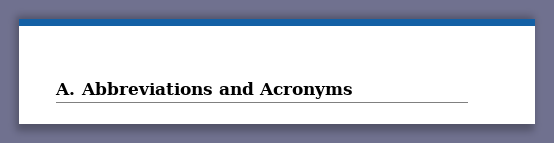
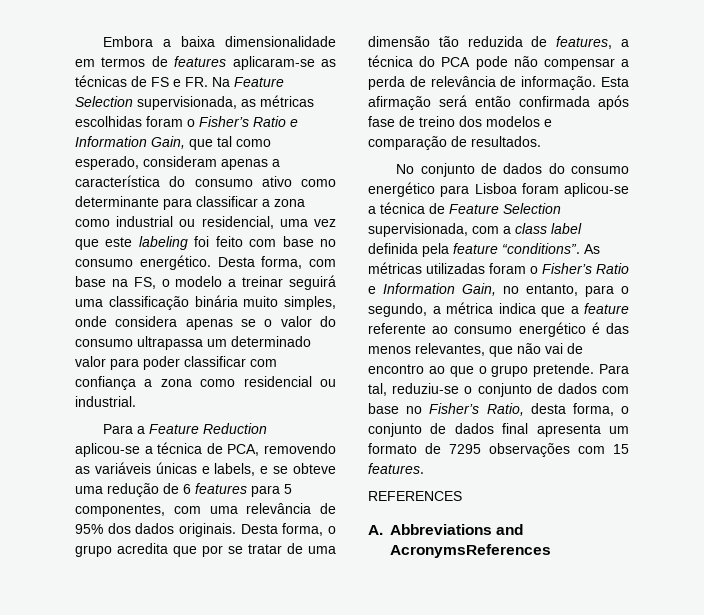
+ Embora a baixa dimensionalidade em termos de features aplicaram-se as técnicas de FS e FR. Na Feature Selection supervisionada, as métricas escolhidas foram o Fisher’s Ratio e Information Gain, que tal como esperado, consideram apenas a característica do consumo ativo como determinante para classificar a zona como industrial ou residencial, uma vez que este labeling foi feito com base no consumo energético. Desta forma, com base na FS, o modelo a treinar seguirá uma classificação binária muito simples, onde considera apenas se o valor do consumo ultrapassa um determinado valor para poder classificar com confiança a zona como residencial ou industrial.
+ Para a Feature Reduction aplicou-se a técnica de PCA, removendo as variáveis únicas e labels, e se obteve uma redução de 6 features para 5 componentes, com uma relevância de 95% dos dados originais. Desta forma, o grupo acredita que por se tratar de uma dimensão tão reduzida de features, a técnica do PCA pode não compensar a perda de relevância de informação. Esta afirmação será então confirmada após fase de treino dos modelos e comparação de resultados.
+ No conjunto de dados do consumo energético para Lisboa foram aplicou-se a técnica de Feature Selection supervisionada, com a class label definida pela feature “conditions”. As métricas utilizadas foram o Fisher’s Ratio e Information Gain, no entanto, para o segundo, a métrica indica que a feature referente ao consumo energético é das menos relevantes, que não vai de encontro ao que o grupo pretende. Para tal, reduziu-se o conjunto de dados com base no Fisher’s Ratio, desta forma, o conjunto de dados final apresenta um formato de 7295 observações com 15 features.
+ REFERENCES
- A. Abbreviations and Acronyms
+ A. Abbreviations and AcronymsReferences

